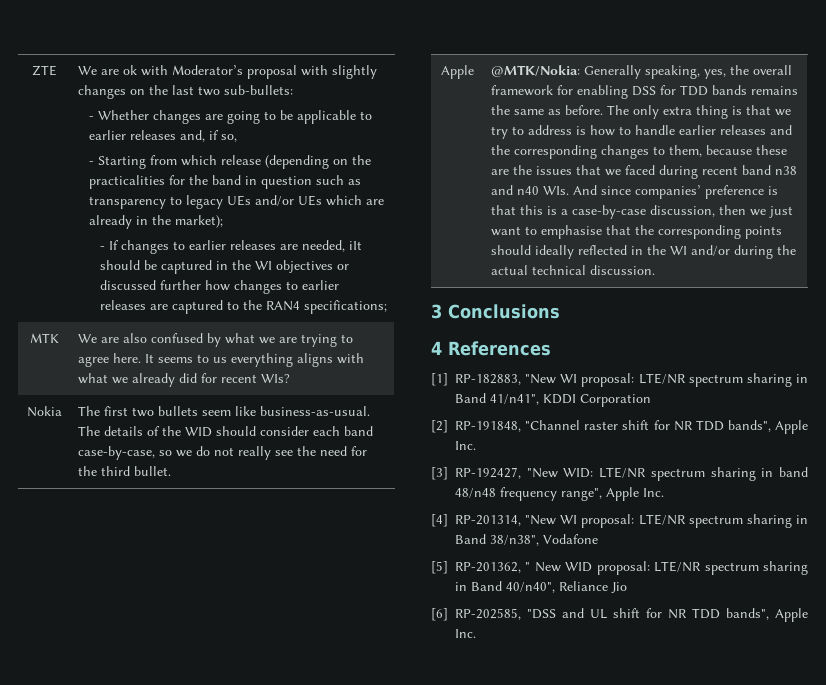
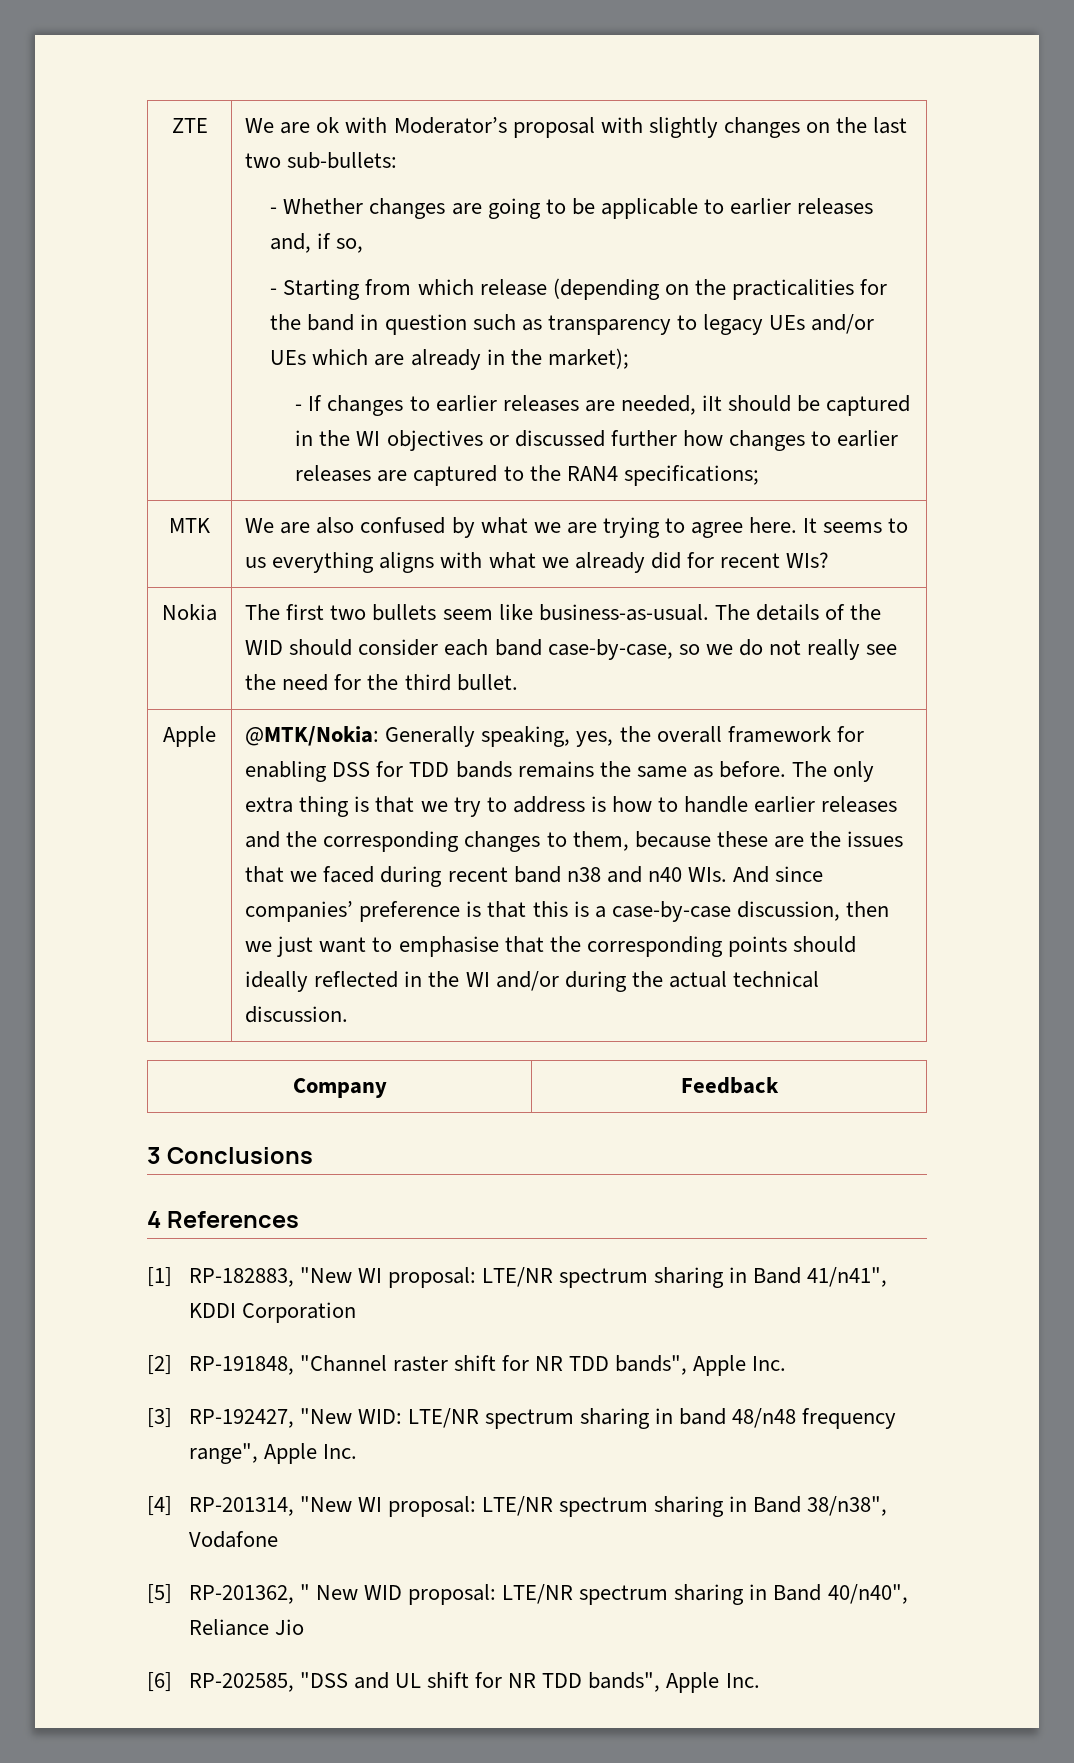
+ Company | Feedback

